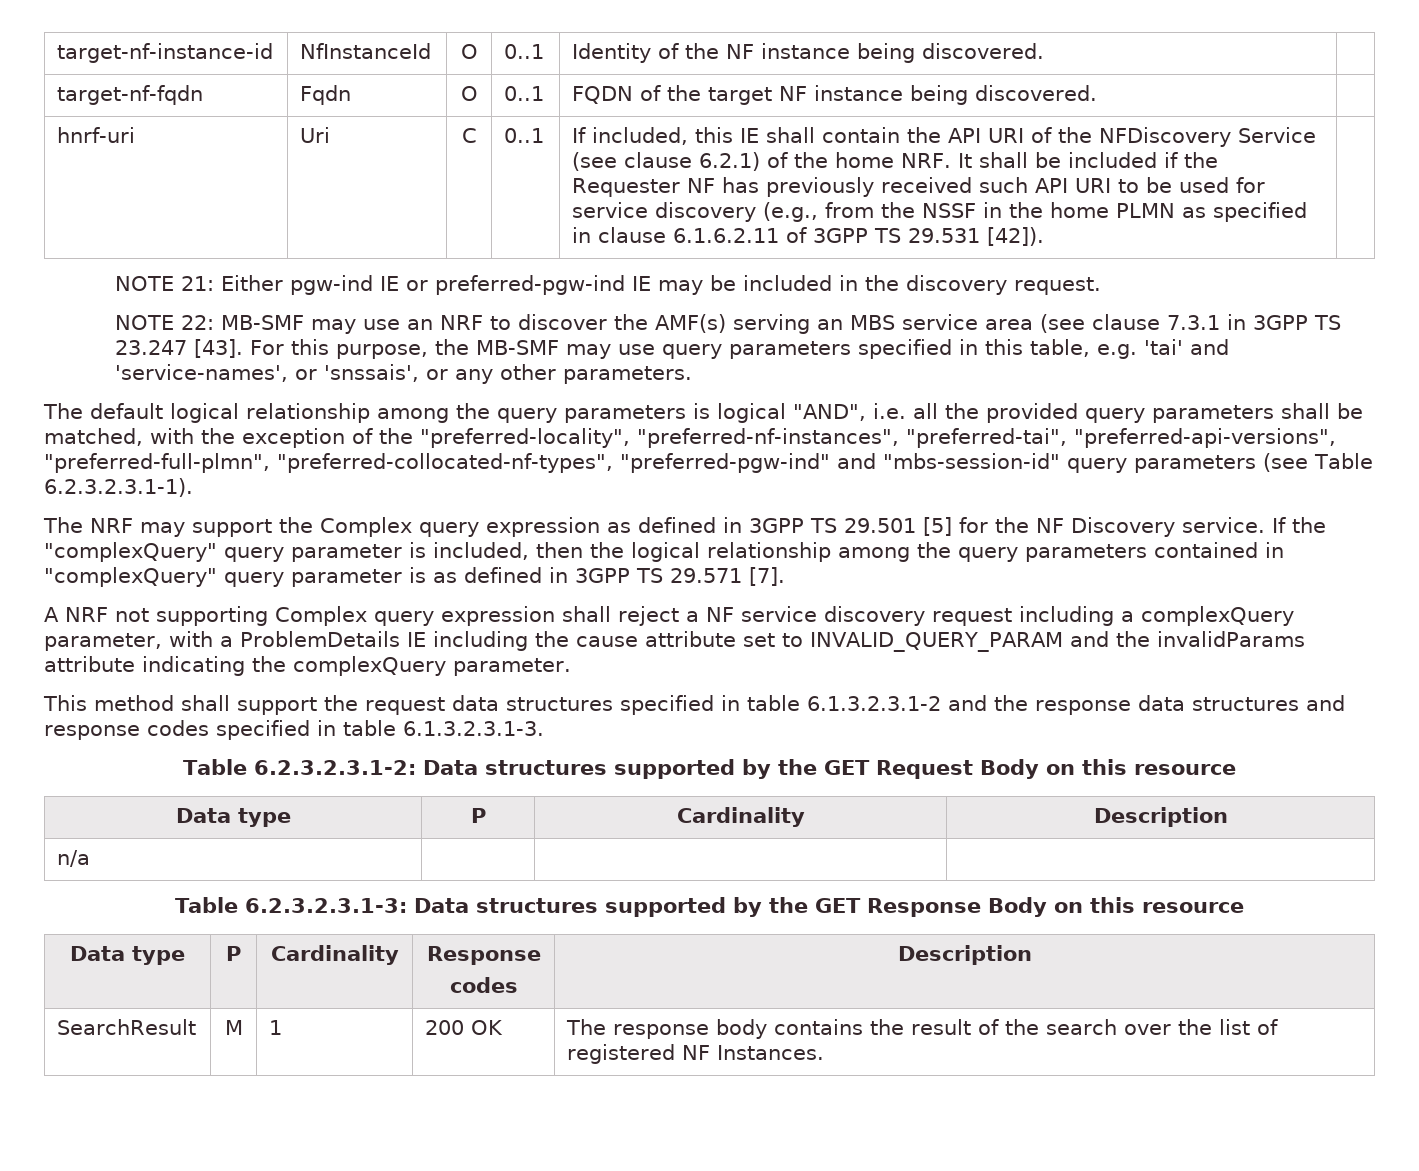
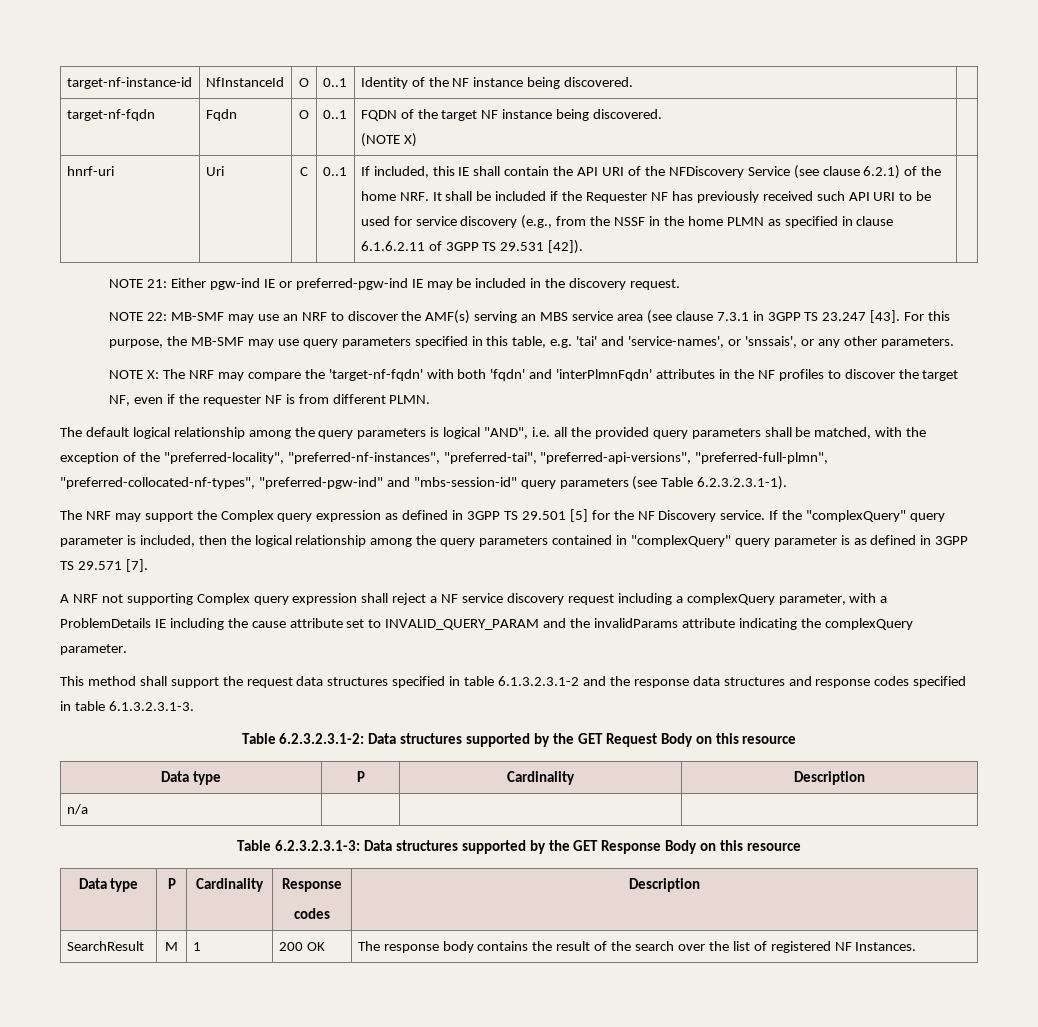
- target-nf-fqdn | Fqdn | O | 0..1 | FQDN of the target NF instance being discovered. |
+ target-nf-fqdn | Fqdn | O | 0..1 | FQDN of the target NF instance being discovered.
+ (NOTE X) |
+ NOTE X: The NRF may compare the 'target-nf-fqdn' with both 'fqdn' and 'interPlmnFqdn' attributes in the NF profiles to discover the target NF, even if the requester NF is from different PLMN.

